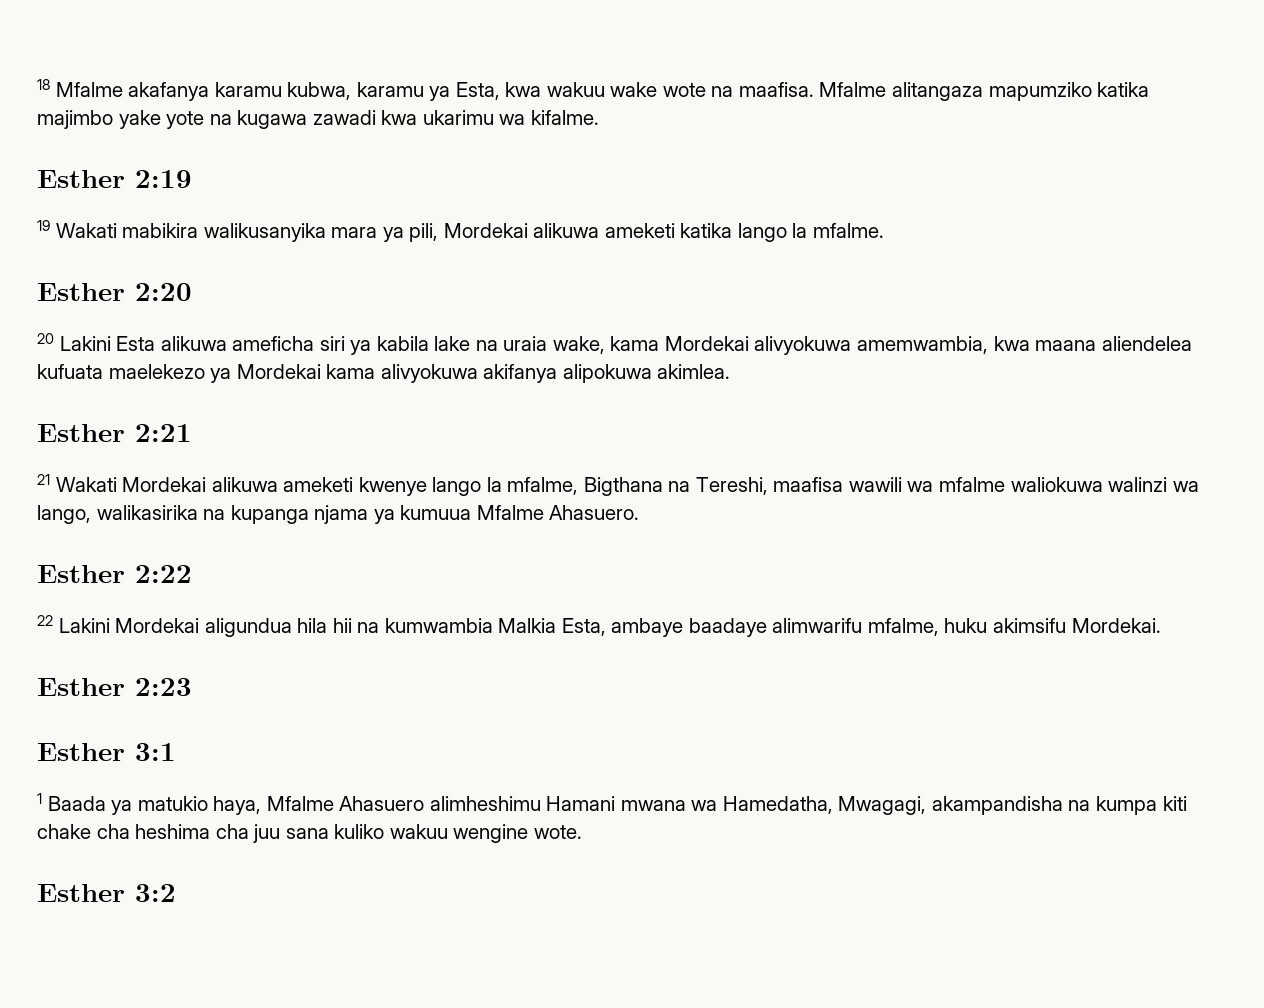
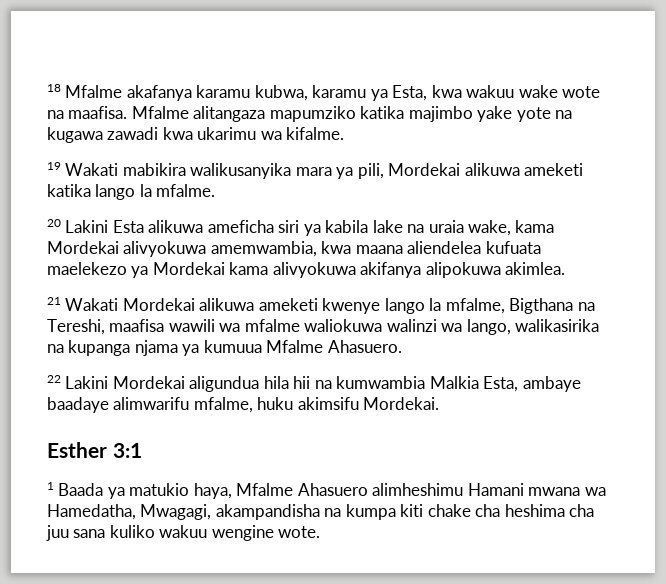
- Esther 2:19
- Esther 2:20
- Esther 2:21
- Esther 2:22
- Esther 2:23
- Esther 3:2

